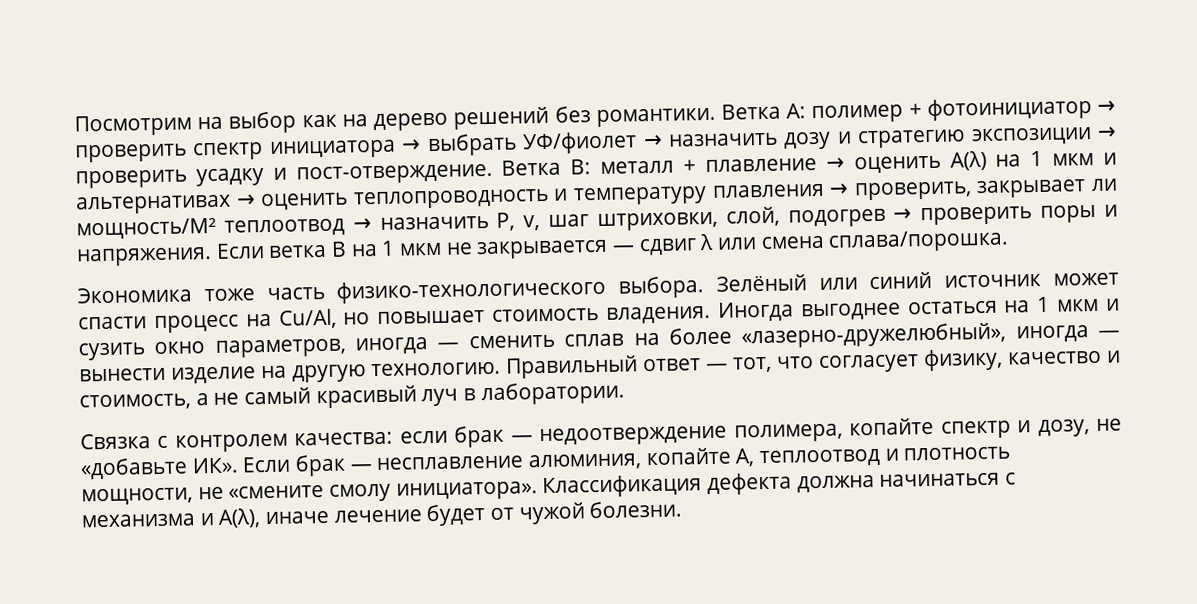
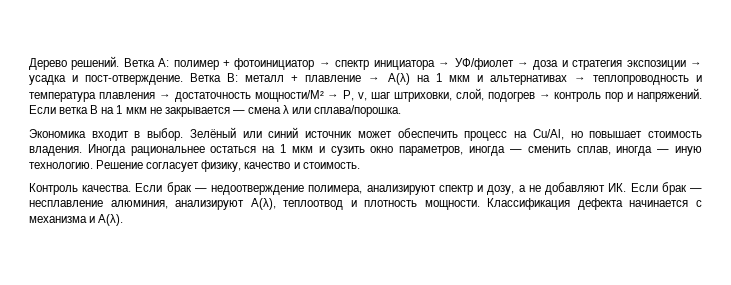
- Посмотрим на выбор как на дерево решений без романтики.
+ Дерево решений.
- Ветка A: полимер + фотоинициатор → проверить спектр инициатора → выбрать УФ/фиолет → назначить дозу и стратегию экспозиции → проверить усадку и пост-отверждение.
+ Ветка A: полимер + фотоинициатор → спектр инициатора → УФ/фиолет → доза и стратегия экспозиции → усадка и пост-отверждение.
- Ветка B: металл + плавление → оценить A(λ) на 1 мкм и альтернативах → оценить теплопроводность и температуру плавления → проверить, закрывает ли мощность/M² теплоотвод → назначить P, v, шаг штриховки, слой, подогрев → проверить поры и напряжения.
+ Ветка B: металл + плавление → A(λ) на 1 мкм и альтернативах → теплопроводность и температура плавления → достаточность мощности/M² → P, v, шаг штриховки, слой, подогрев → контроль пор и напряжений.
- Если ветка B на 1 мкм не закрывается — сдвиг λ или смена сплава/порошка.
+ Если ветка B на 1 мкм не закрывается — смена λ или сплава/порошка.
- Экономика тоже часть физико-технологического выбора.
+ Экономика входит в выбор.
- Зелёный или синий источник может спасти процесс на Cu/Al, но повышает стоимость владения.
+ Зелёный или синий источник может обеспечить процесс на Cu/Al, но повышает стоимость владения.
- Иногда выгоднее остаться на 1 мкм и сузить окно параметров, иногда — сменить сплав на более «лазерно-дружелюбный», иногда — вынести изделие на другую технологию. Правильный ответ — тот, что согласует физику, качество и стоимость, а не самый красивый луч в лаборатории.
- Связка с контролем качества: если брак — недоотверждение полимера, копайте спектр и дозу, не «добавьте ИК». Если брак — несплавление алюминия, копайте A, теплоотвод и плотность мощности, не «смените смолу инициатора». Классификация дефекта должна начинаться с механизма и A(λ), иначе лечение будет от чужой болезни.
+ Иногда рациональнее остаться на 1 мкм и сузить окно параметров, иногда — сменить сплав, иногда — иную технологию. Решение согласует физику, качество и стоимость.
+ Контроль качества. Если брак — недоотверждение полимера, анализируют спектр и дозу, а не добавляют ИК. Если брак — несплавление алюминия, анализируют A(λ), теплоотвод и плотность мощности. Классификация дефекта начинается с механизма и A(λ).

